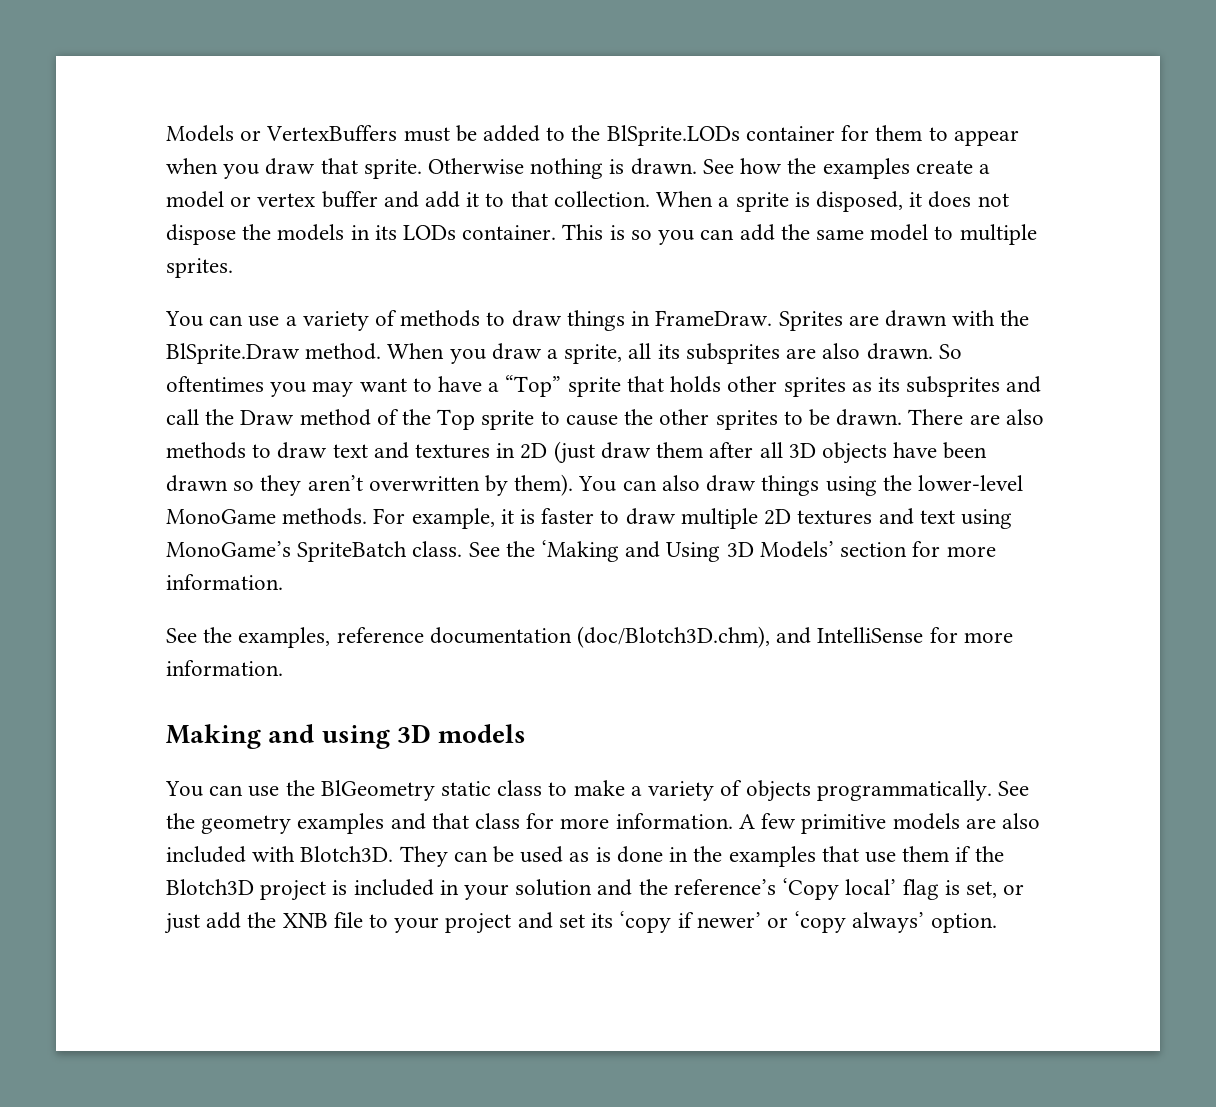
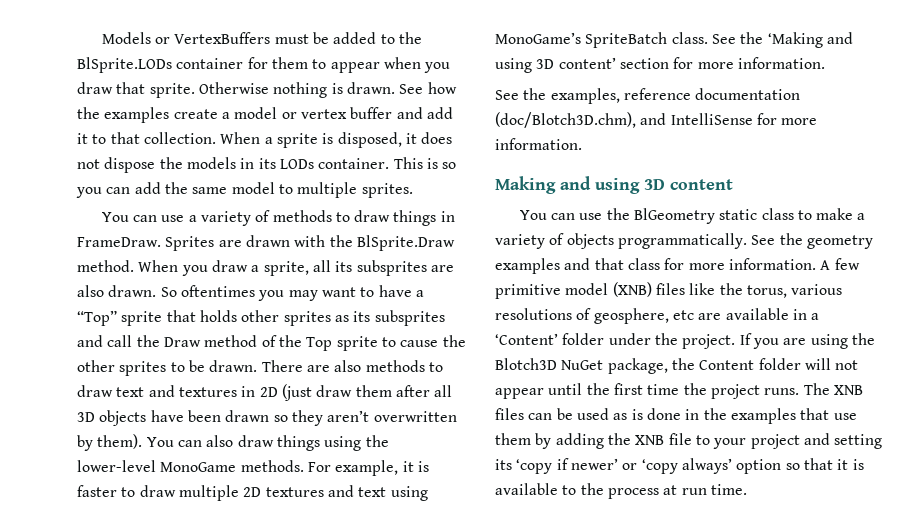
- See the ‘Making and Using 3D Models’ section for more information.
+ See the ‘Making and using 3D content’ section for more information.
- Making and using 3D models
+ Making and using 3D content
- A few primitive models are also included with Blotch3D. They can be used as is done in the examples that use them if the Blotch3D project is included in your solution and the reference’s ‘Copy local’ flag is set, or just add the XNB file to your project and set its ‘copy if newer’ or ‘copy always’ option.
+ A few primitive model (XNB) files like the torus, various resolutions of geosphere, etc are available in a ‘Content’ folder under the project. If you are using the Blotch3D NuGet package, the Content folder will not appear until the first time the project runs. The XNB files can be used as is done in the examples that use them by adding the XNB file to your project and setting its ‘copy if newer’ or ‘copy always’ option so that it is available to the process at run time.

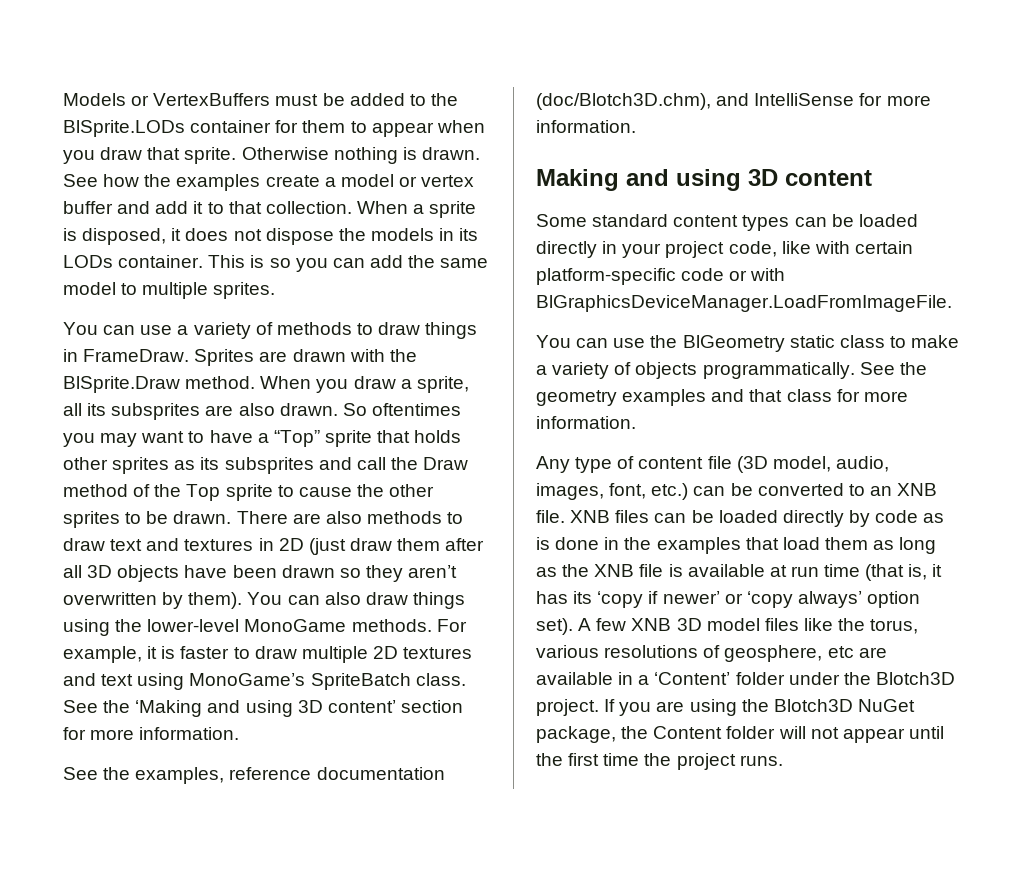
+ Some standard content types can be loaded directly in your project code, like with certain platform-specific code or with BlGraphicsDeviceManager.LoadFromImageFile.
- See the geometry examples and that class for more information. A few primitive model (XNB) files like the torus, various resolutions of geosphere, etc are available in a ‘Content’ folder under the project.
+ See the geometry examples and that class for more information.
+ Any type of content file (3D model, audio, images, font, etc.) can be converted to an XNB file. XNB files can be loaded directly by code as is done in the examples that load them as long as the XNB file is available at run time (that is, it has its ‘copy if newer’ or ‘copy always’ option set). A few XNB 3D model files like the torus, various resolutions of geosphere, etc are available in a ‘Content’ folder under the Blotch3D project.
- The XNB files can be used as is done in the examples that use them by adding the XNB file to your project and setting its ‘copy if newer’ or ‘copy always’ option so that it is available to the process at run time.

